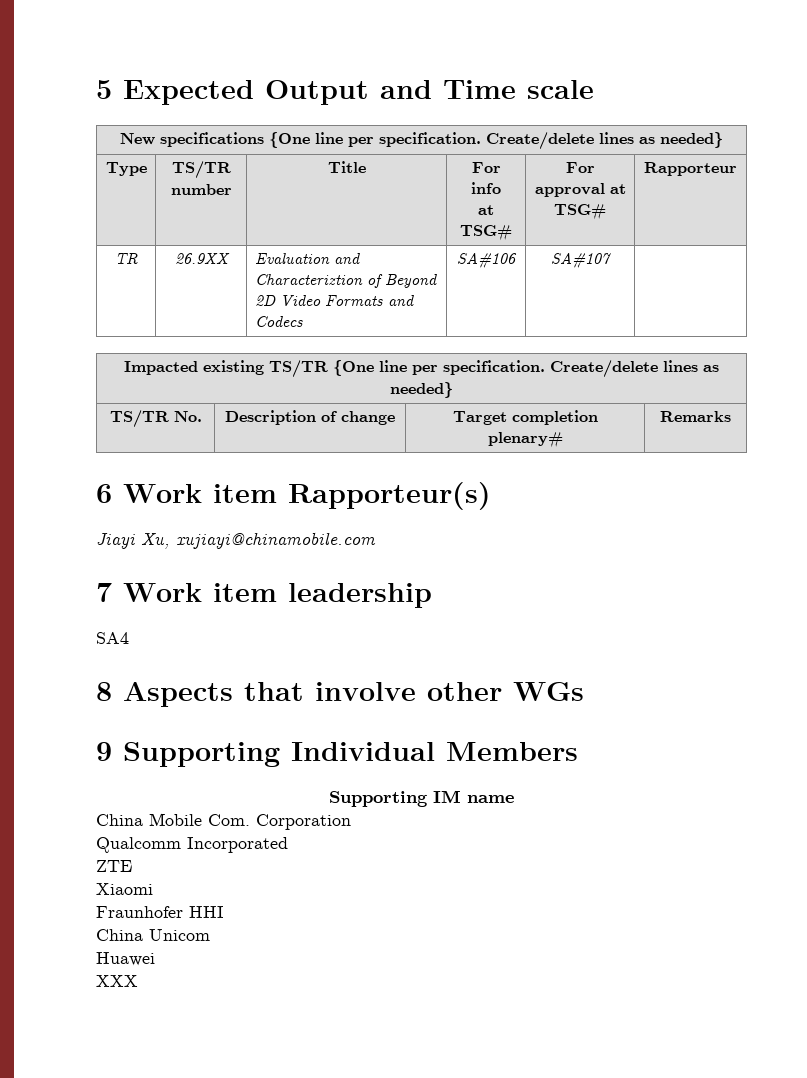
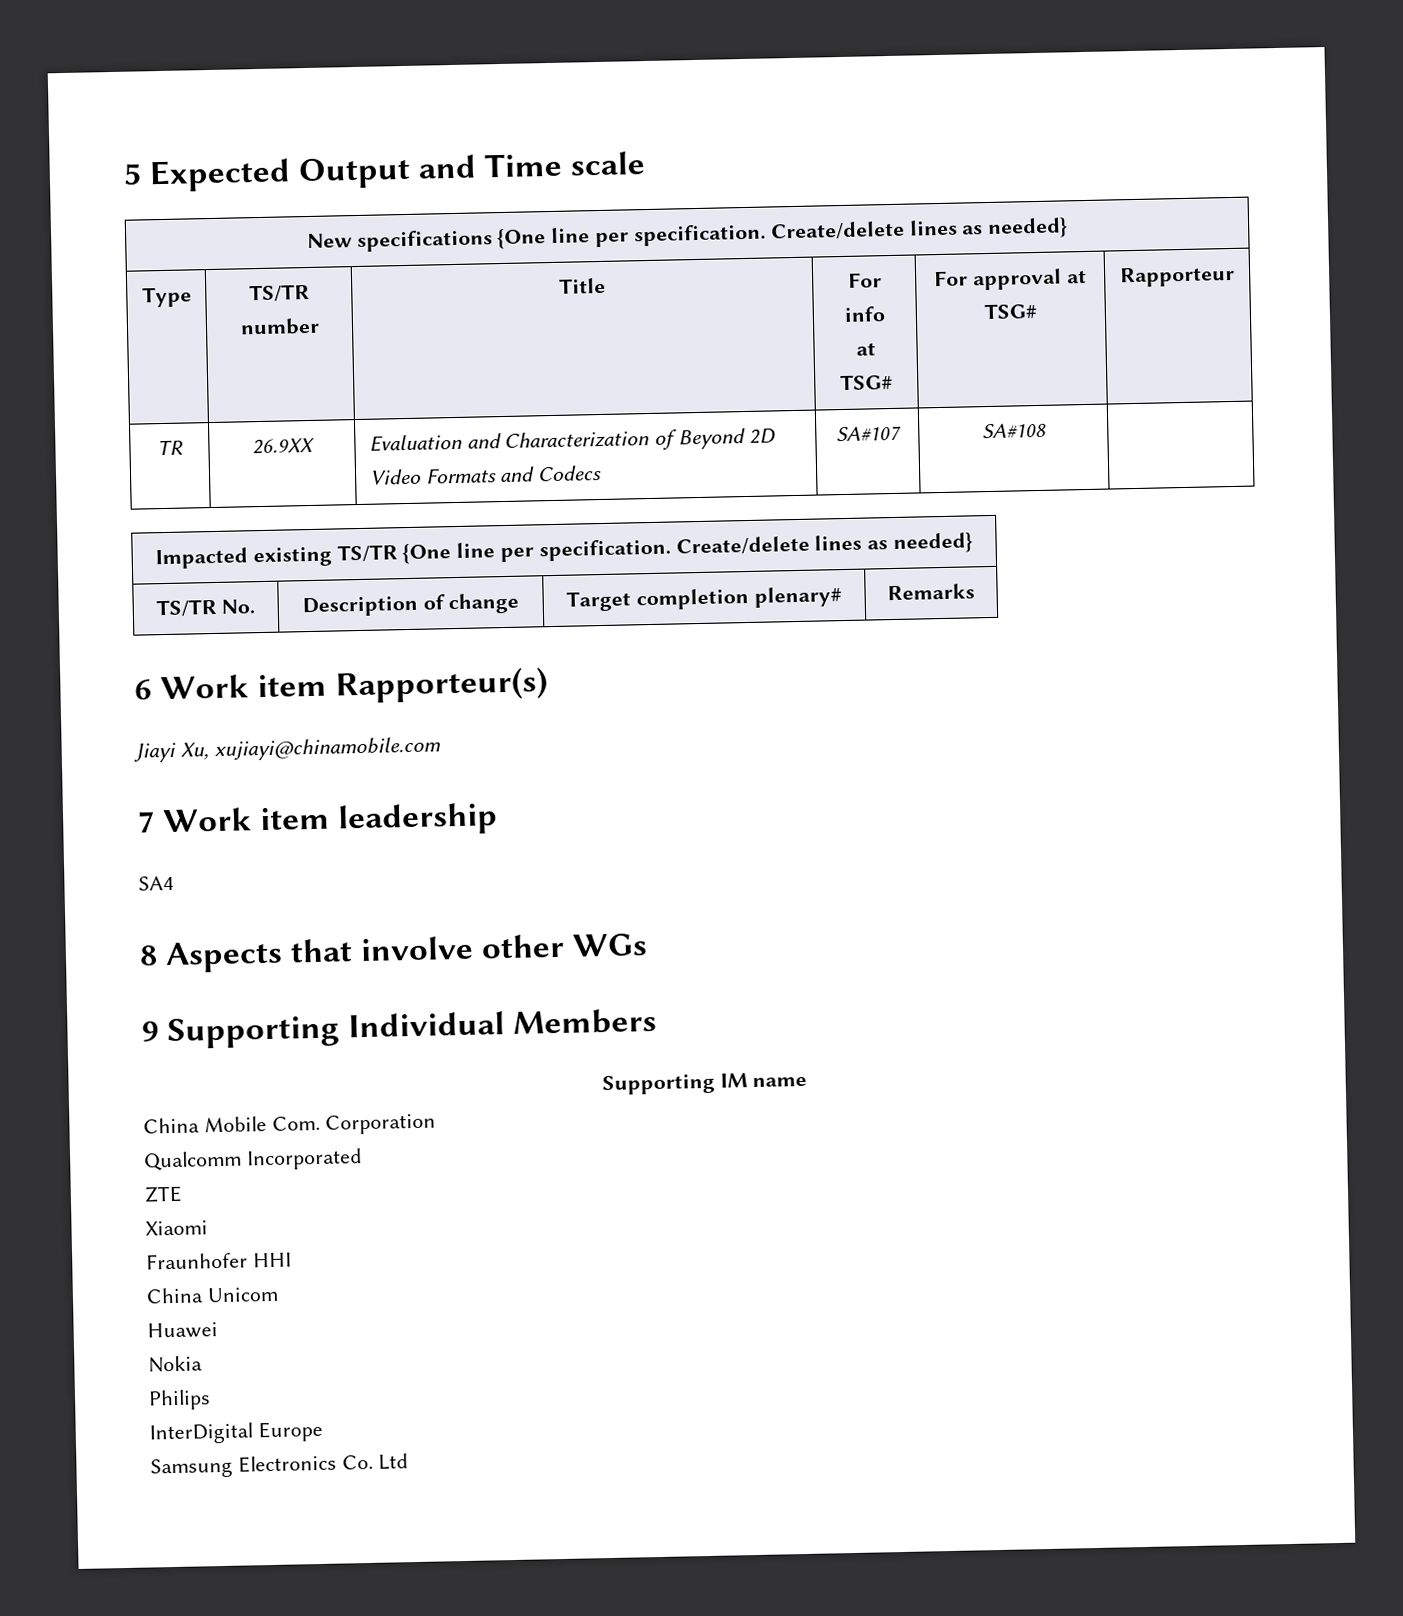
- TR | 26.9XX | Evaluation and Characteriztion of Beyond 2D Video Formats and Codecs | SA#106 | SA#107 |
+ TR | 26.9XX | Evaluation and Characterization of Beyond 2D Video Formats and Codecs | SA#107 | SA#108 |
- XXX
+ Nokia
+ Philips
+ InterDigital Europe
+ Samsung Electronics Co. Ltd

